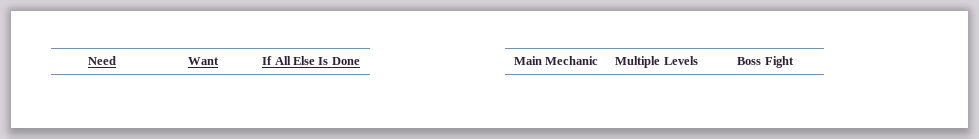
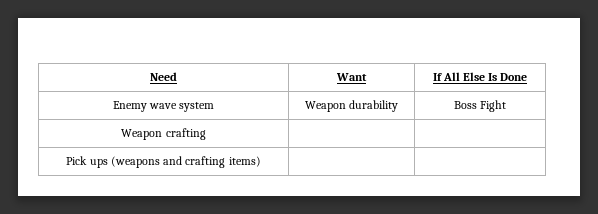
- Main Mechanic | Multiple Levels | Boss Fight
+ Enemy wave system | Weapon durability | Boss Fight
+ Weapon crafting | |
+ Pick ups (weapons and crafting items) | |

